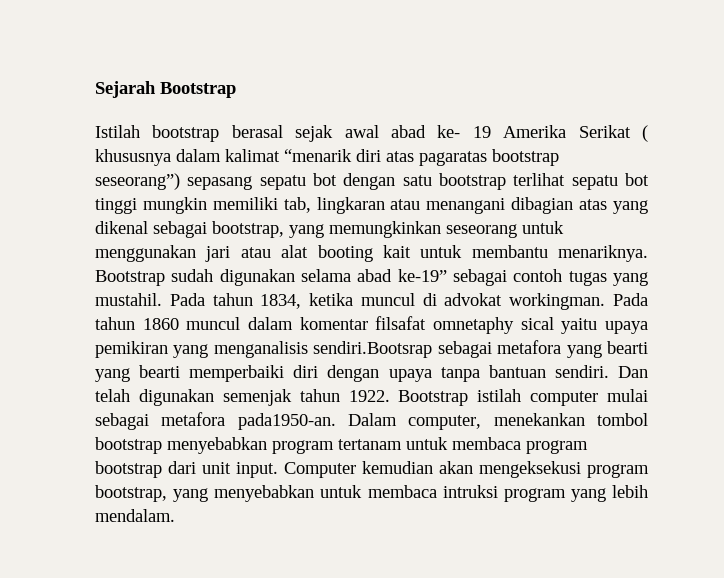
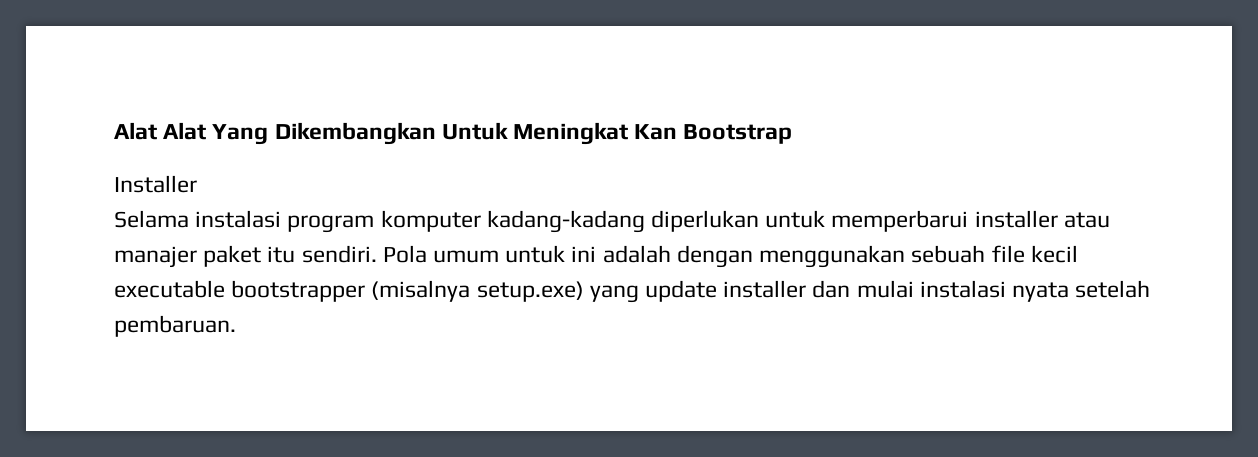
- Sejarah Bootstrap
- Istilah bootstrap berasal sejak awal abad ke- 19 Amerika Serikat ( khususnya dalam kalimat “menarik diri atas pagaratas bootstrap seseorang”) sepasang sepatu bot dengan satu bootstrap terlihat sepatu bot tinggi mungkin memiliki tab, lingkaran atau menangani dibagian atas yang dikenal sebagai bootstrap, yang memungkinkan seseorang untuk menggunakan jari atau alat booting kait untuk membantu menariknya. Bootstrap sudah digunakan selama abad ke-19” sebagai contoh tugas yang mustahil. Pada tahun 1834, ketika muncul di advokat workingman. Pada tahun 1860 muncul dalam komentar filsafat omnetaphy sical yaitu upaya pemikiran yang menganalisis sendiri.Bootsrap sebagai metafora yang bearti yang bearti memperbaiki diri dengan upaya tanpa bantuan sendiri. Dan telah digunakan semenjak tahun 1922. Bootstrap istilah computer mulai sebagai metafora pada1950-an. Dalam computer, menekankan tombol bootstrap menyebabkan program tertanam untuk membaca program bootstrap dari unit input. Computer kemudian akan mengeksekusi program bootstrap, yang menyebabkan untuk membaca intruksi program yang lebih mendalam.
+ Alat Alat Yang Dikembangkan Untuk Meningkat Kan Bootstrap
+ Installer
+ Selama instalasi program komputer kadang-kadang diperlukan untuk memperbarui installer atau manajer paket itu sendiri. Pola umum untuk ini adalah dengan menggunakan sebuah file kecil executable bootstrapper (misalnya setup.exe) yang update installer dan mulai instalasi nyata setelah pembaruan.

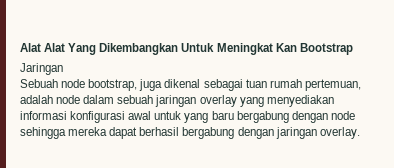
- Installer
- Selama instalasi program komputer kadang-kadang diperlukan untuk memperbarui installer atau manajer paket itu sendiri. Pola umum untuk ini adalah dengan menggunakan sebuah file kecil executable bootstrapper (misalnya setup.exe) yang update installer dan mulai instalasi nyata setelah pembaruan.
+ Jaringan
+ Sebuah node bootstrap, juga dikenal sebagai tuan rumah pertemuan, adalah node dalam sebuah jaringan overlay yang menyediakan informasi konfigurasi awal untuk yang baru bergabung dengan node sehingga mereka dapat berhasil bergabung dengan jaringan overlay.

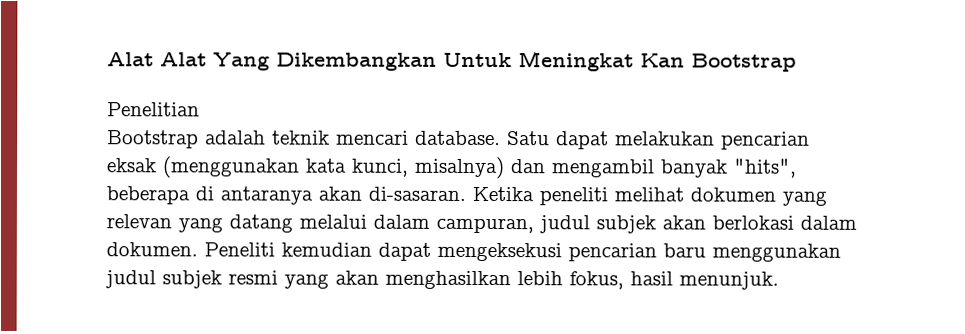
- Jaringan
- Sebuah node bootstrap, juga dikenal sebagai tuan rumah pertemuan, adalah node dalam sebuah jaringan overlay yang menyediakan informasi konfigurasi awal untuk yang baru bergabung dengan node sehingga mereka dapat berhasil bergabung dengan jaringan overlay.
+ Penelitian
+ Bootstrap adalah teknik mencari database. Satu dapat melakukan pencarian eksak (menggunakan kata kunci, misalnya) dan mengambil banyak "hits", beberapa di antaranya akan di-sasaran. Ketika peneliti melihat dokumen yang relevan yang datang melalui dalam campuran, judul subjek akan berlokasi dalam dokumen. Peneliti kemudian dapat mengeksekusi pencarian baru menggunakan judul subjek resmi yang akan menghasilkan lebih fokus, hasil menunjuk.

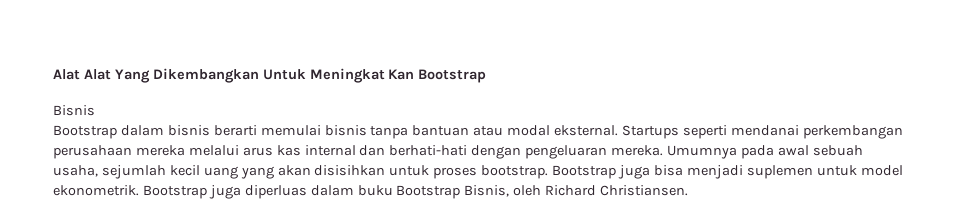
- Penelitian
- Bootstrap adalah teknik mencari database. Satu dapat melakukan pencarian eksak (menggunakan kata kunci, misalnya) dan mengambil banyak "hits", beberapa di antaranya akan di-sasaran. Ketika peneliti melihat dokumen yang relevan yang datang melalui dalam campuran, judul subjek akan berlokasi dalam dokumen. Peneliti kemudian dapat mengeksekusi pencarian baru menggunakan judul subjek resmi yang akan menghasilkan lebih fokus, hasil menunjuk.
+ Bisnis
+ Bootstrap dalam bisnis berarti memulai bisnis tanpa bantuan atau modal eksternal. Startups seperti mendanai perkembangan perusahaan mereka melalui arus kas internal dan berhati-hati dengan pengeluaran mereka. Umumnya pada awal sebuah usaha, sejumlah kecil uang yang akan disisihkan untuk proses bootstrap. Bootstrap juga bisa menjadi suplemen untuk model ekonometrik. Bootstrap juga diperluas dalam buku Bootstrap Bisnis, oleh Richard Christiansen.

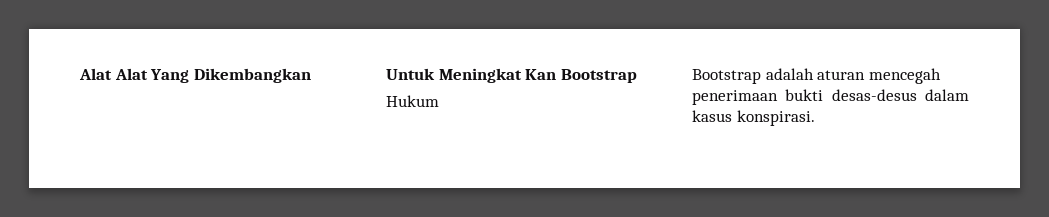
- Bisnis
- Bootstrap dalam bisnis berarti memulai bisnis tanpa bantuan atau modal eksternal. Startups seperti mendanai perkembangan perusahaan mereka melalui arus kas internal dan berhati-hati dengan pengeluaran mereka. Umumnya pada awal sebuah usaha, sejumlah kecil uang yang akan disisihkan untuk proses bootstrap. Bootstrap juga bisa menjadi suplemen untuk model ekonometrik. Bootstrap juga diperluas dalam buku Bootstrap Bisnis, oleh Richard Christiansen.
+ Hukum
+ Bootstrap adalah aturan mencegah penerimaan bukti desas-desus dalam kasus konspirasi.

